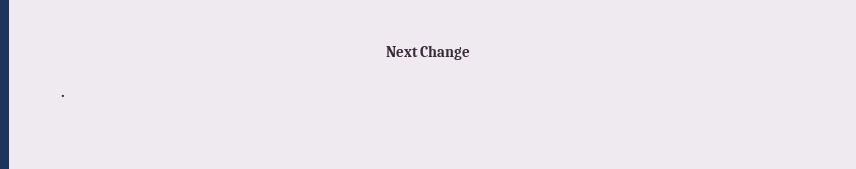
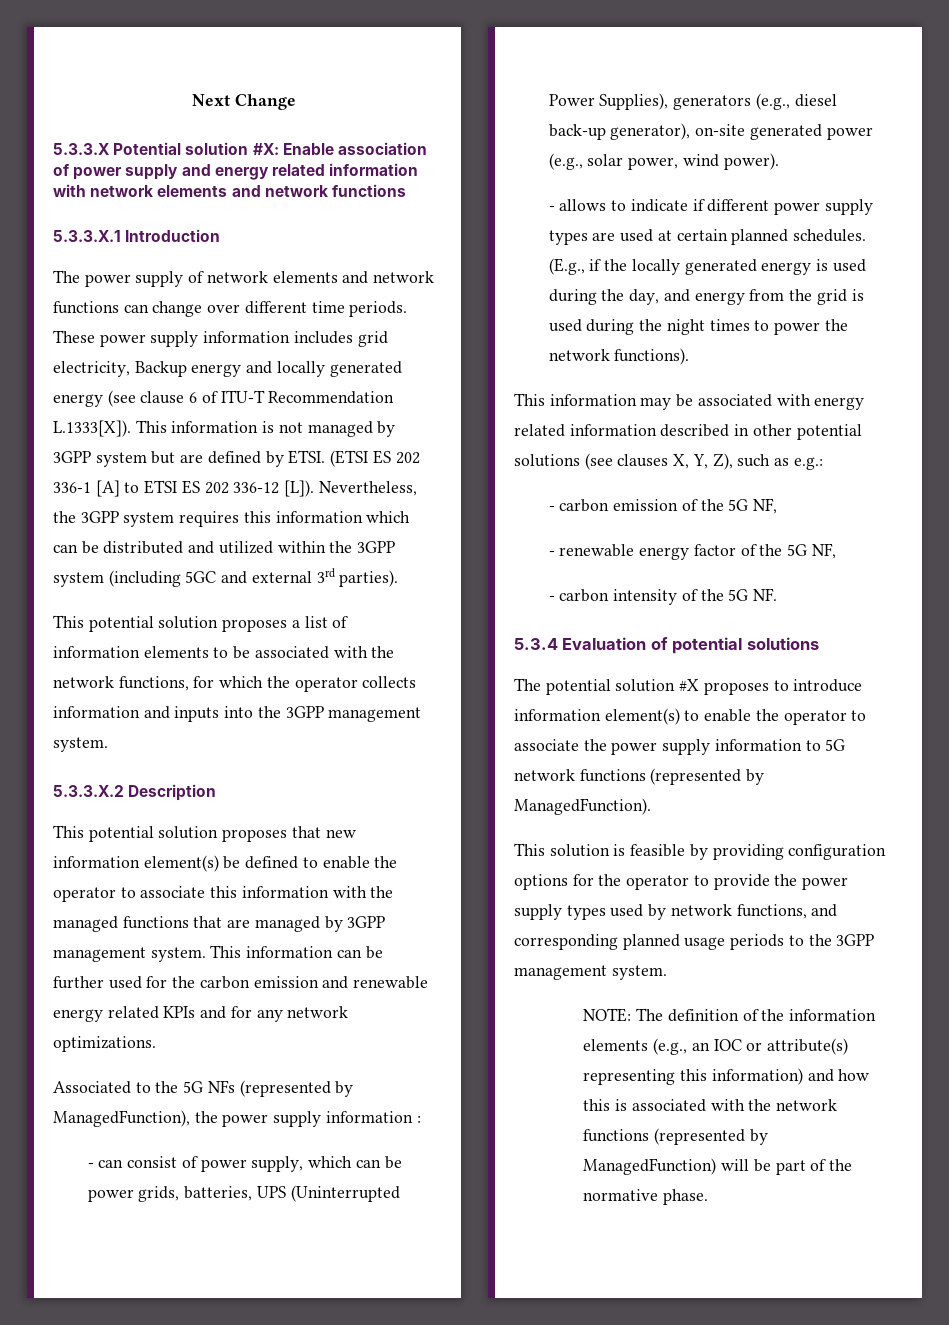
- .
+ 5.3.3.X Potential solution #X: Enable association of power supply and energy related information with network elements and network functions
+ 5.3.3.X.1 Introduction
+ The power supply of network elements and network functions can change over different time periods. These power supply information includes grid electricity, Backup energy and locally generated energy (see clause 6 of ITU-T Recommendation L.1333[X]). This information is not managed by 3GPP system but are defined by ETSI. (ETSI ES 202 336-1 [A] to ETSI ES 202 336-12 [L]). Nevertheless, the 3GPP system requires this information which can be distributed and utilized within the 3GPP system (including 5GC and external 3rd parties).
+ This potential solution proposes a list of information elements to be associated with the network functions, for which the operator collects information and inputs into the 3GPP management system.
+ 5.3.3.X.2 Description
+ This potential solution proposes that new information element(s) be defined to enable the operator to associate this information with the managed functions that are managed by 3GPP management system. This information can be further used for the carbon emission and renewable energy related KPIs and for any network optimizations.
+ Associated to the 5G NFs (represented by ManagedFunction), the power supply information :
+ - can consist of power supply, which can be power grids, batteries, UPS (Uninterrupted Power Supplies), generators (e.g., diesel back-up generator), on-site generated power (e.g., solar power, wind power).
+ - allows to indicate if different power supply types are used at certain planned schedules. (E.g., if the locally generated energy is used during the day, and energy from the grid is used during the night times to power the network functions).
+ This information may be associated with energy related information described in other potential solutions (see clauses X, Y, Z), such as e.g.:
+ - carbon emission of the 5G NF,
+ - renewable energy factor of the 5G NF,
+ - carbon intensity of the 5G NF.
+ 5.3.4 Evaluation of potential solutions
+ The potential solution #X proposes to introduce information element(s) to enable the operator to associate the power supply information to 5G network functions (represented by ManagedFunction).
+ This solution is feasible by providing configuration options for the operator to provide the power supply types used by network functions, and corresponding planned usage periods to the 3GPP management system.
+ NOTE: The definition of the information elements (e.g., an IOC or attribute(s) representing this information) and how this is associated with the network functions (represented by ManagedFunction) will be part of the normative phase.

